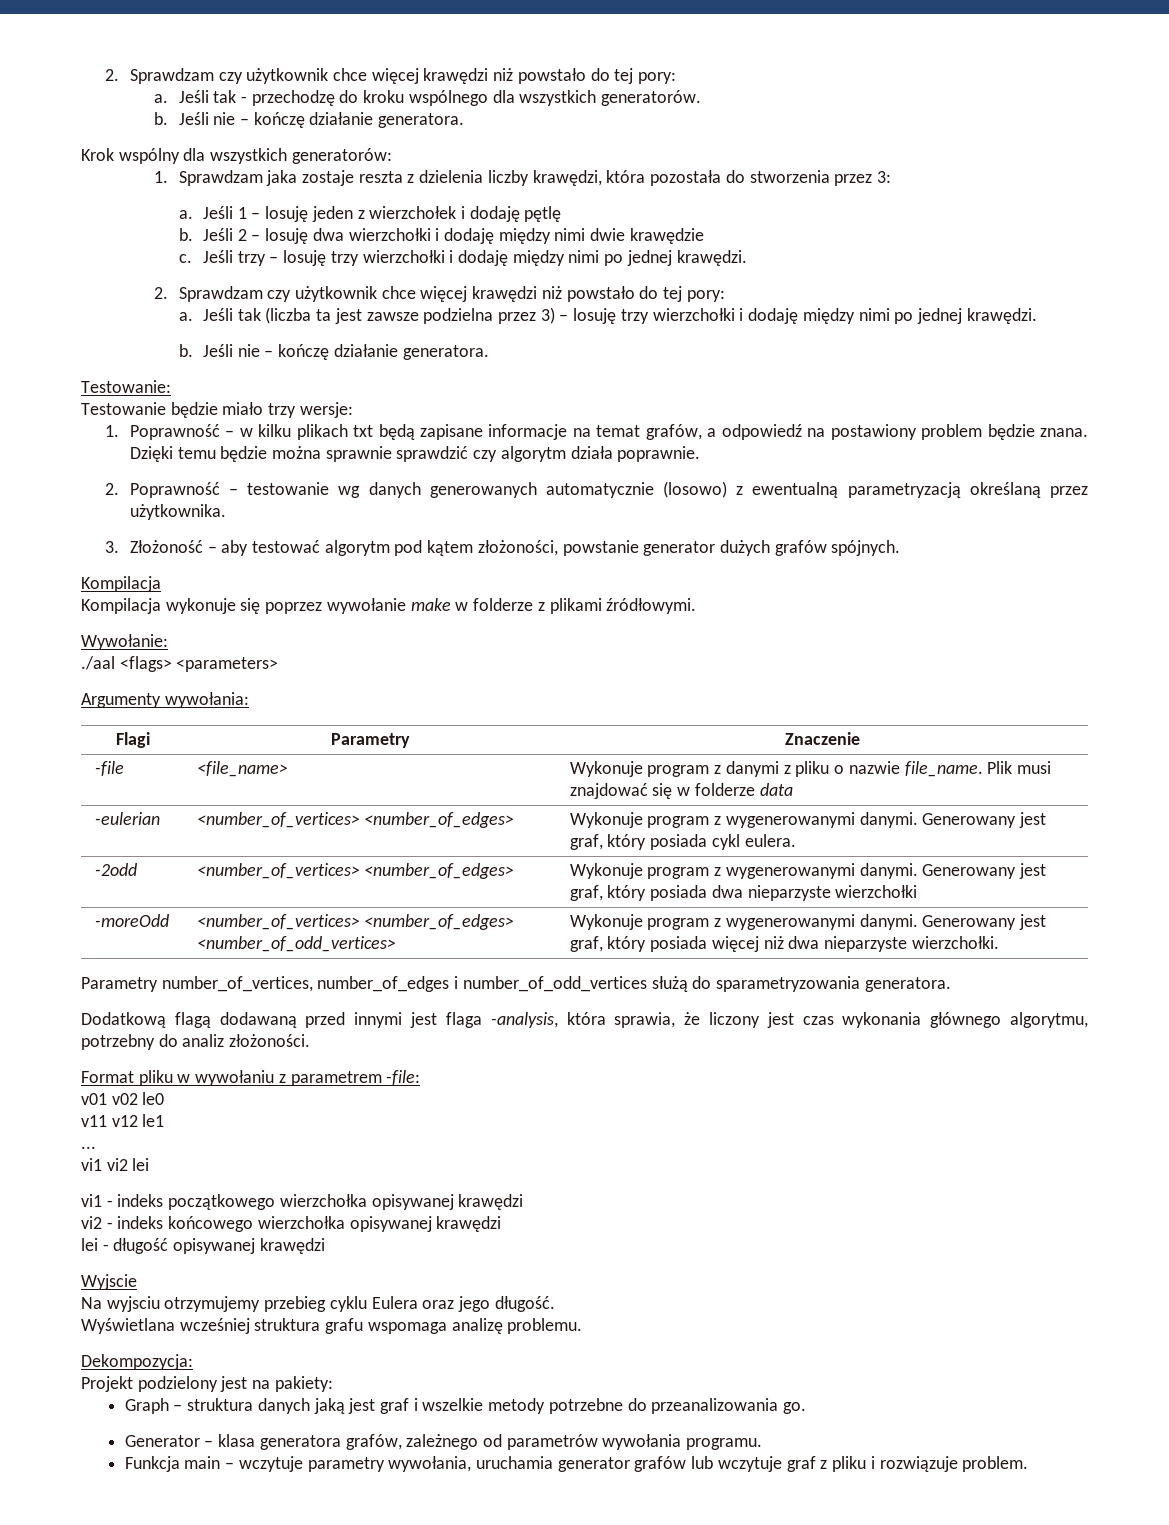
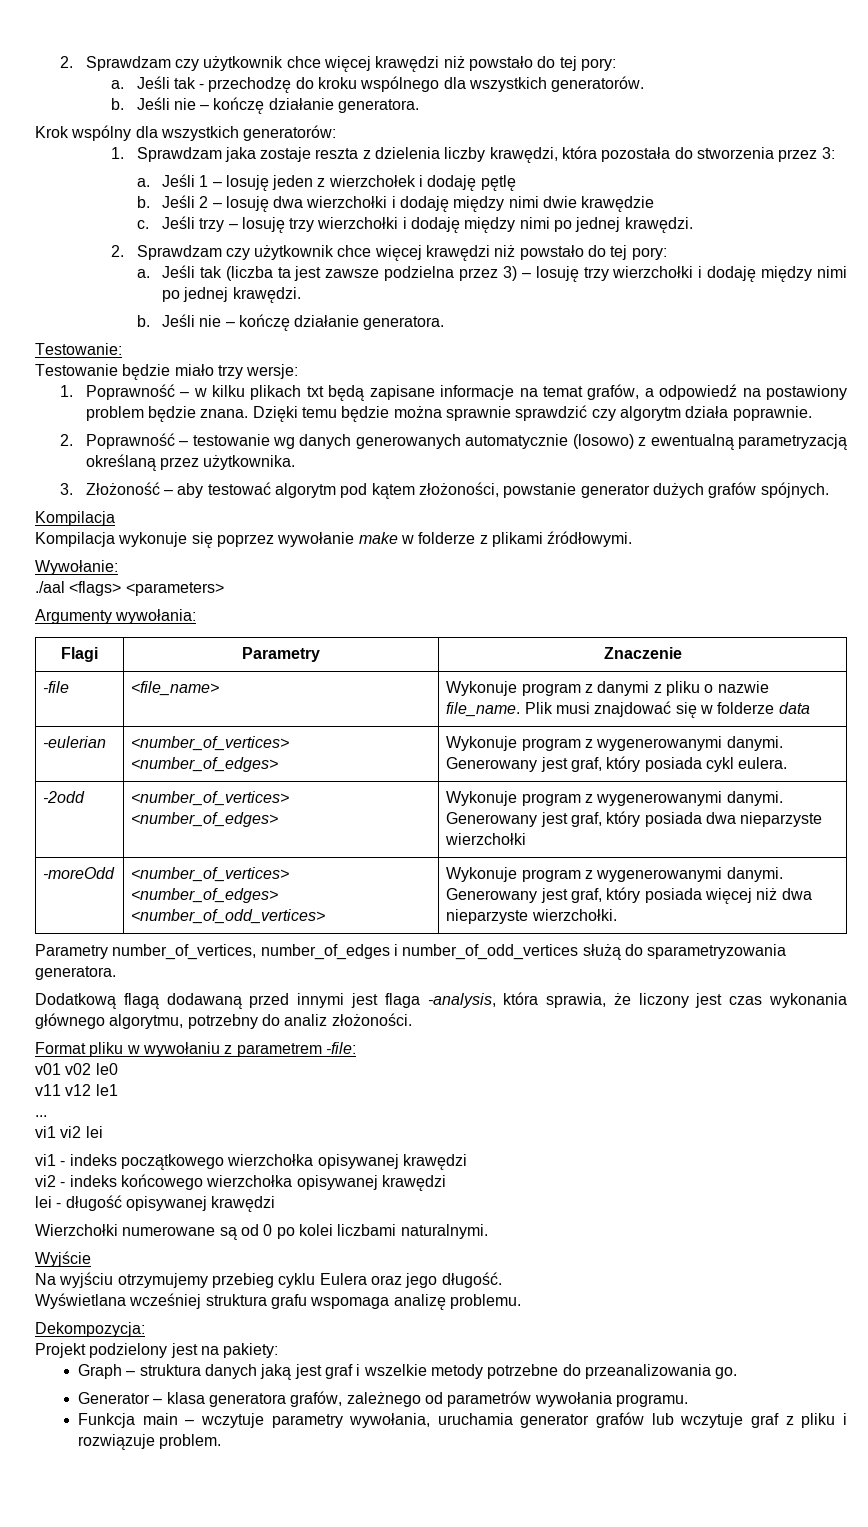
- Wyjscie
+ Wierzchołki numerowane są od 0 po kolei liczbami naturalnymi.
+ Wyjście
- Na wyjsciu otrzymujemy przebieg cyklu Eulera oraz jego długość.
+ Na wyjściu otrzymujemy przebieg cyklu Eulera oraz jego długość.

